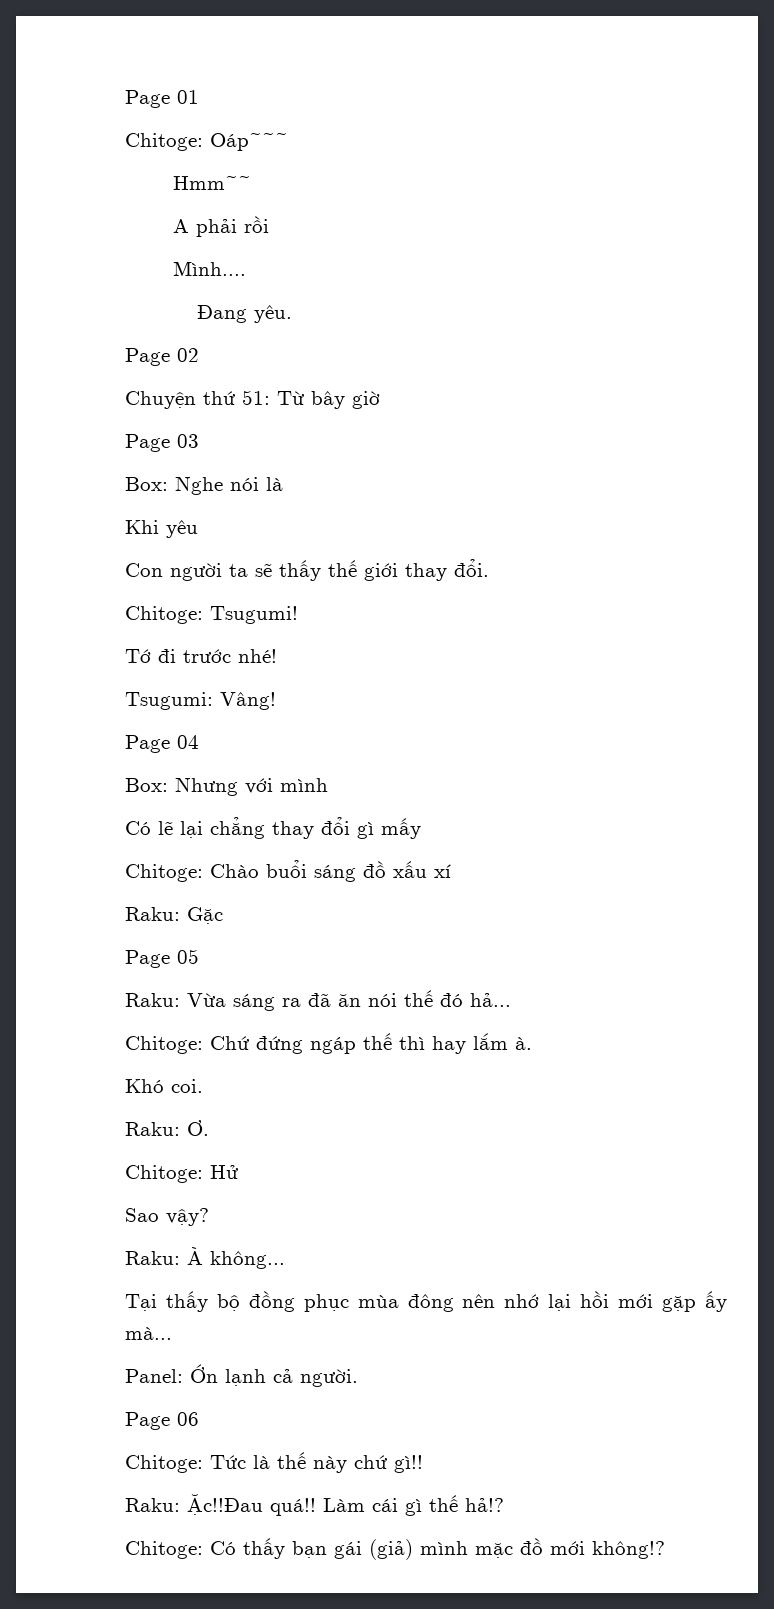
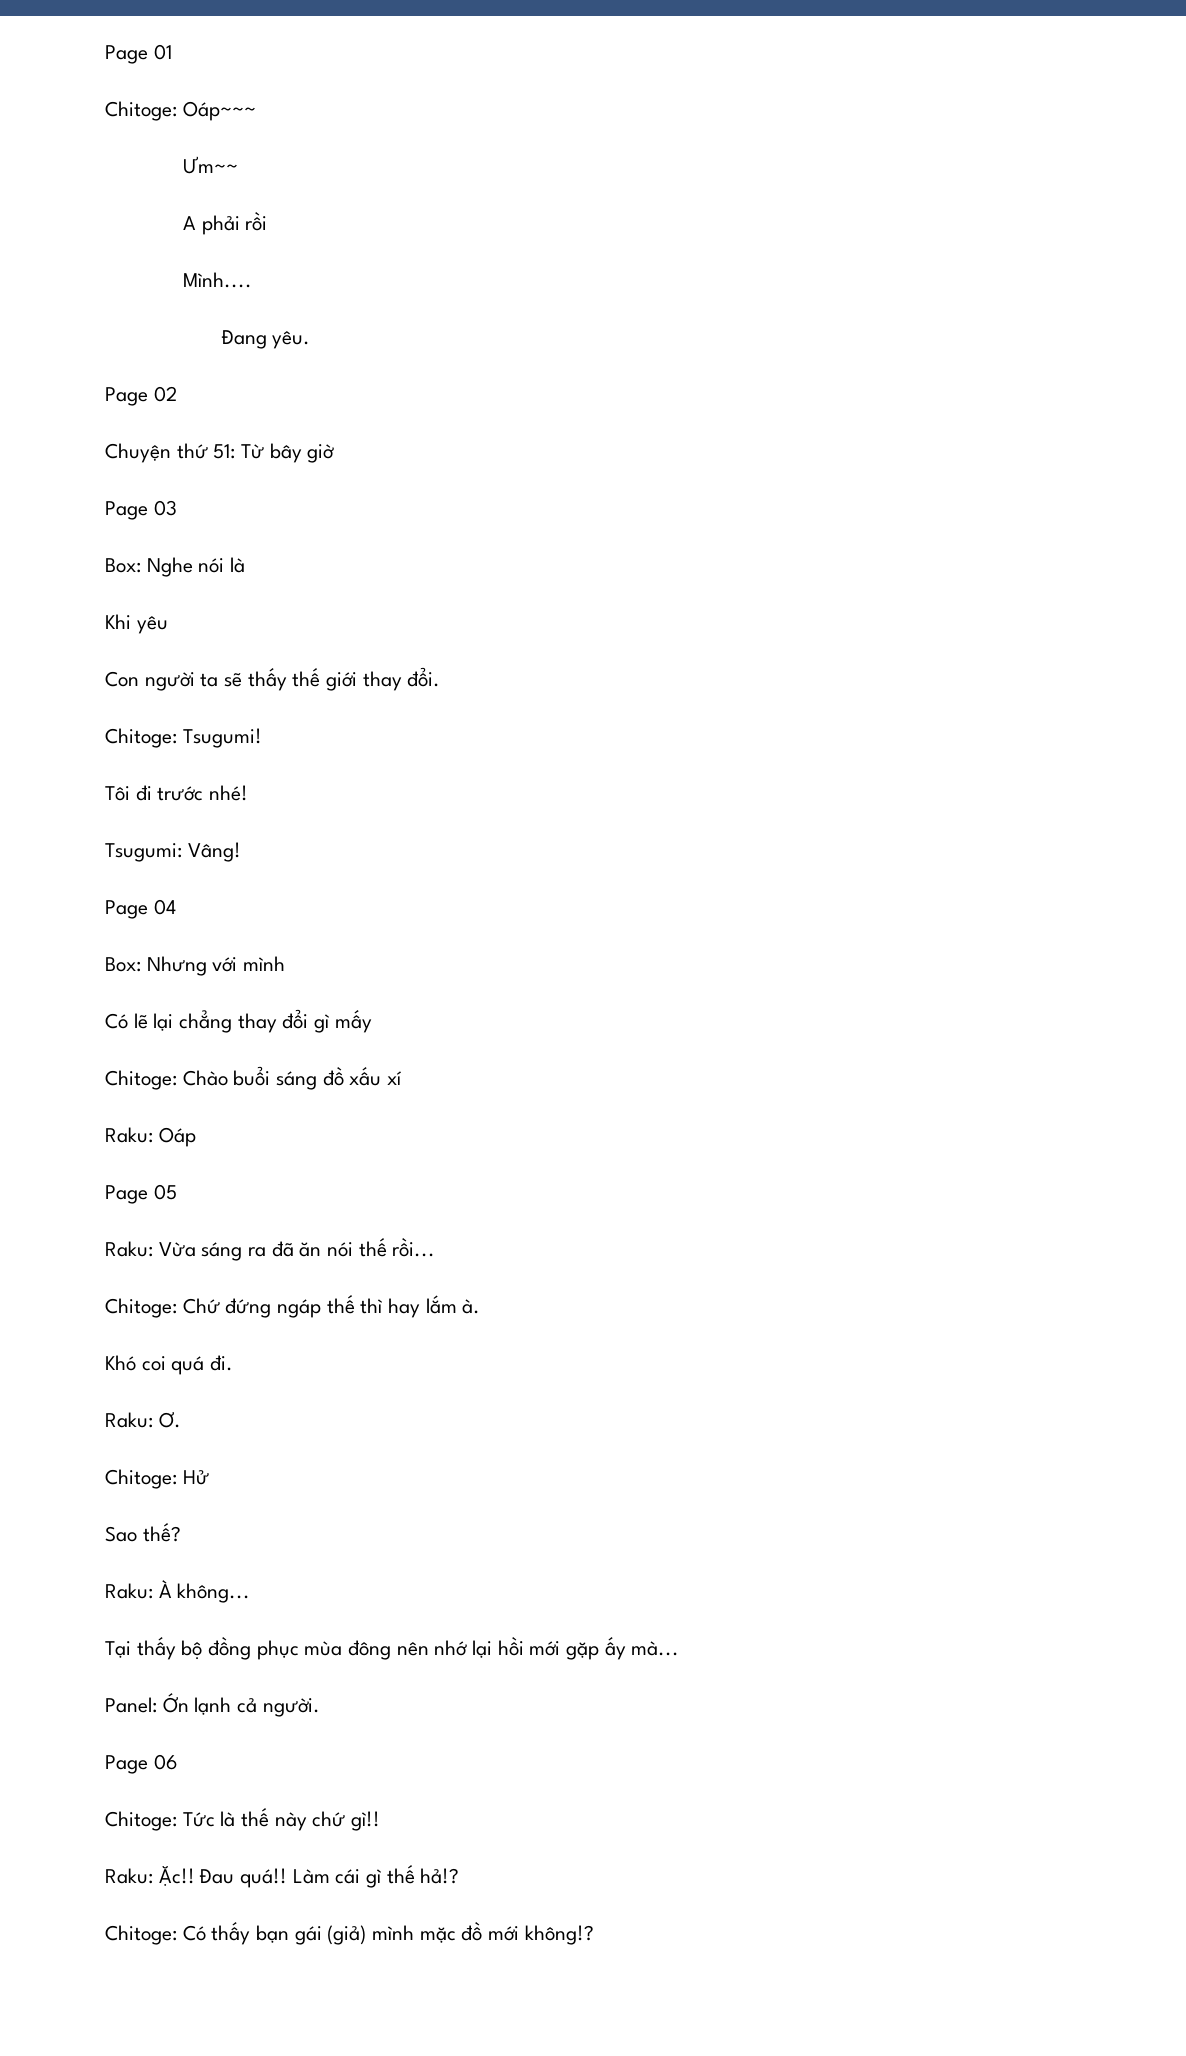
- Hmm~~
+ Ưm~~
- Tớ đi trước nhé!
+ Tôi đi trước nhé!
- Raku: Gặc
+ Raku: Oáp
- Raku: Vừa sáng ra đã ăn nói thế đó hả...
+ Raku: Vừa sáng ra đã ăn nói thế rồi...
- Khó coi.
+ Khó coi quá đi.
- Sao vậy?
+ Sao thế?
- Raku: Ặc!!Đau quá!!
+ Raku: Ặc!! Đau quá!!

